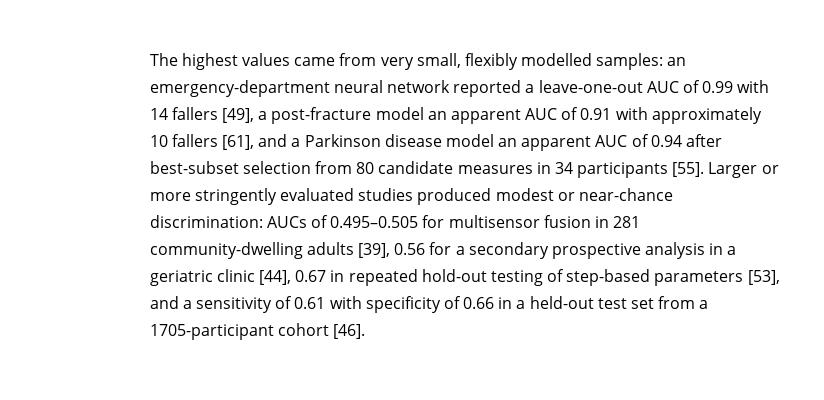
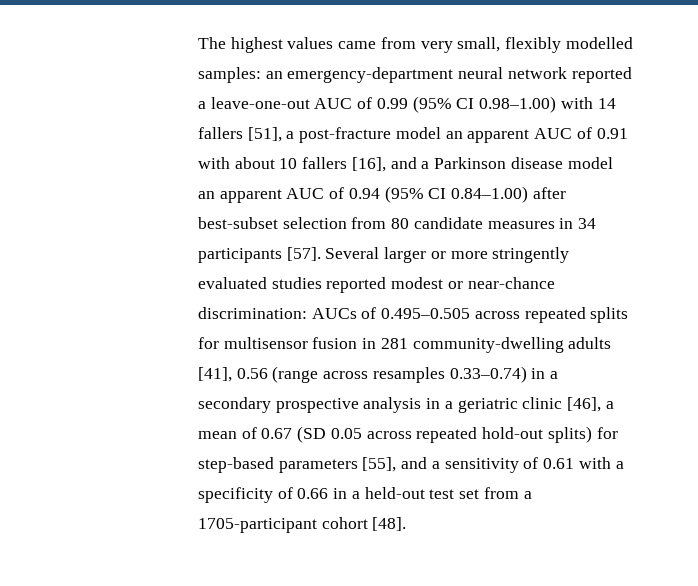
- an emergency-department neural network reported a leave-one-out AUC of 0.99 with 14 fallers [49], a post-fracture model an apparent AUC of 0.91 with approximately 10 fallers [61], and a Parkinson disease model an apparent AUC of 0.94 after best-subset selection from 80 candidate measures in 34 participants [55]. Larger or more stringently evaluated studies produced modest or near-chance discrimination:
+ an emergency-department neural network reported a leave-one-out AUC of 0.99 (95% CI 0.98–1.00) with 14 fallers [51], a post-fracture model an apparent AUC of 0.91 with about 10 fallers [16], and a Parkinson disease model an apparent AUC of 0.94 (95% CI 0.84–1.00) after best-subset selection from 80 candidate measures in 34 participants [57]. Several larger or more stringently evaluated studies reported modest or near-chance discrimination:
- AUCs of 0.495–0.505 for multisensor fusion in 281 community-dwelling adults [39], 0.56 for a secondary prospective analysis in a geriatric clinic [44], 0.67 in repeated hold-out testing of step-based parameters [53], and a sensitivity of 0.61 with specificity of 0.66 in a held-out test set from a 1705-participant cohort [46].
+ AUCs of 0.495–0.505 across repeated splits for multisensor fusion in 281 community-dwelling adults [41], 0.56 (range across resamples 0.33–0.74) in a secondary prospective analysis in a geriatric clinic [46], a mean of 0.67 (SD 0.05 across repeated hold-out splits) for step-based parameters [55], and a sensitivity of 0.61 with a specificity of 0.66 in a held-out test set from a 1705-participant cohort [48].

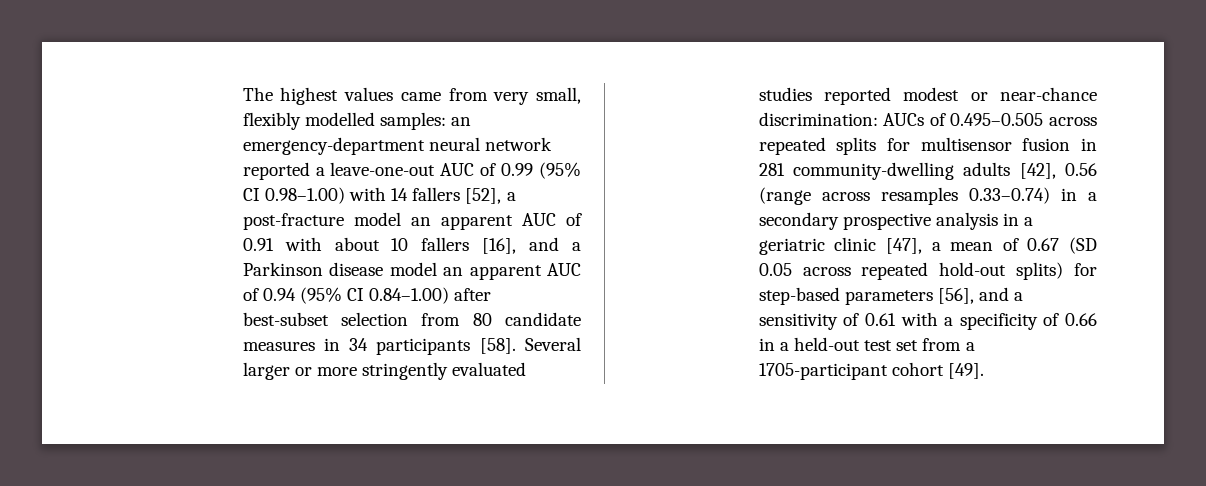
- an emergency-department neural network reported a leave-one-out AUC of 0.99 (95% CI 0.98–1.00) with 14 fallers [51], a post-fracture model an apparent AUC of 0.91 with about 10 fallers [16], and a Parkinson disease model an apparent AUC of 0.94 (95% CI 0.84–1.00) after best-subset selection from 80 candidate measures in 34 participants [57].
+ an emergency-department neural network reported a leave-one-out AUC of 0.99 (95% CI 0.98–1.00) with 14 fallers [52], a post-fracture model an apparent AUC of 0.91 with about 10 fallers [16], and a Parkinson disease model an apparent AUC of 0.94 (95% CI 0.84–1.00) after best-subset selection from 80 candidate measures in 34 participants [58].
- AUCs of 0.495–0.505 across repeated splits for multisensor fusion in 281 community-dwelling adults [41], 0.56 (range across resamples 0.33–0.74) in a secondary prospective analysis in a geriatric clinic [46], a mean of 0.67 (SD 0.05 across repeated hold-out splits) for step-based parameters [55], and a sensitivity of 0.61 with a specificity of 0.66 in a held-out test set from a 1705-participant cohort [48].
+ AUCs of 0.495–0.505 across repeated splits for multisensor fusion in 281 community-dwelling adults [42], 0.56 (range across resamples 0.33–0.74) in a secondary prospective analysis in a geriatric clinic [47], a mean of 0.67 (SD 0.05 across repeated hold-out splits) for step-based parameters [56], and a sensitivity of 0.61 with a specificity of 0.66 in a held-out test set from a 1705-participant cohort [49].

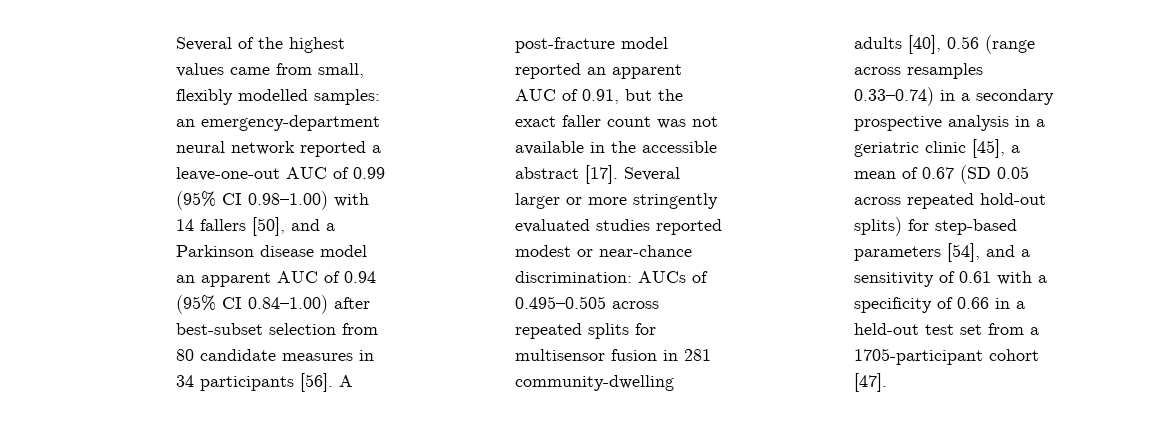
- The highest values came from very small, flexibly modelled samples: an emergency-department neural network reported a leave-one-out AUC of 0.99 (95% CI 0.98–1.00) with 14 fallers [52], a post-fracture model an apparent AUC of 0.91 with about 10 fallers [16], and a Parkinson disease model an apparent AUC of 0.94 (95% CI 0.84–1.00) after best-subset selection from 80 candidate measures in 34 participants [58].
+ Several of the highest values came from small, flexibly modelled samples: an emergency-department neural network reported a leave-one-out AUC of 0.99 (95% CI 0.98–1.00) with 14 fallers [50], and a Parkinson disease model an apparent AUC of 0.94 (95% CI 0.84–1.00) after best-subset selection from 80 candidate measures in 34 participants [56]. A post-fracture model reported an apparent AUC of 0.91, but the exact faller count was not available in the accessible abstract [17].
- AUCs of 0.495–0.505 across repeated splits for multisensor fusion in 281 community-dwelling adults [42], 0.56 (range across resamples 0.33–0.74) in a secondary prospective analysis in a geriatric clinic [47], a mean of 0.67 (SD 0.05 across repeated hold-out splits) for step-based parameters [56], and a sensitivity of 0.61 with a specificity of 0.66 in a held-out test set from a 1705-participant cohort [49].
+ AUCs of 0.495–0.505 across repeated splits for multisensor fusion in 281 community-dwelling adults [40], 0.56 (range across resamples 0.33–0.74) in a secondary prospective analysis in a geriatric clinic [45], a mean of 0.67 (SD 0.05 across repeated hold-out splits) for step-based parameters [54], and a sensitivity of 0.61 with a specificity of 0.66 in a held-out test set from a 1705-participant cohort [47].

